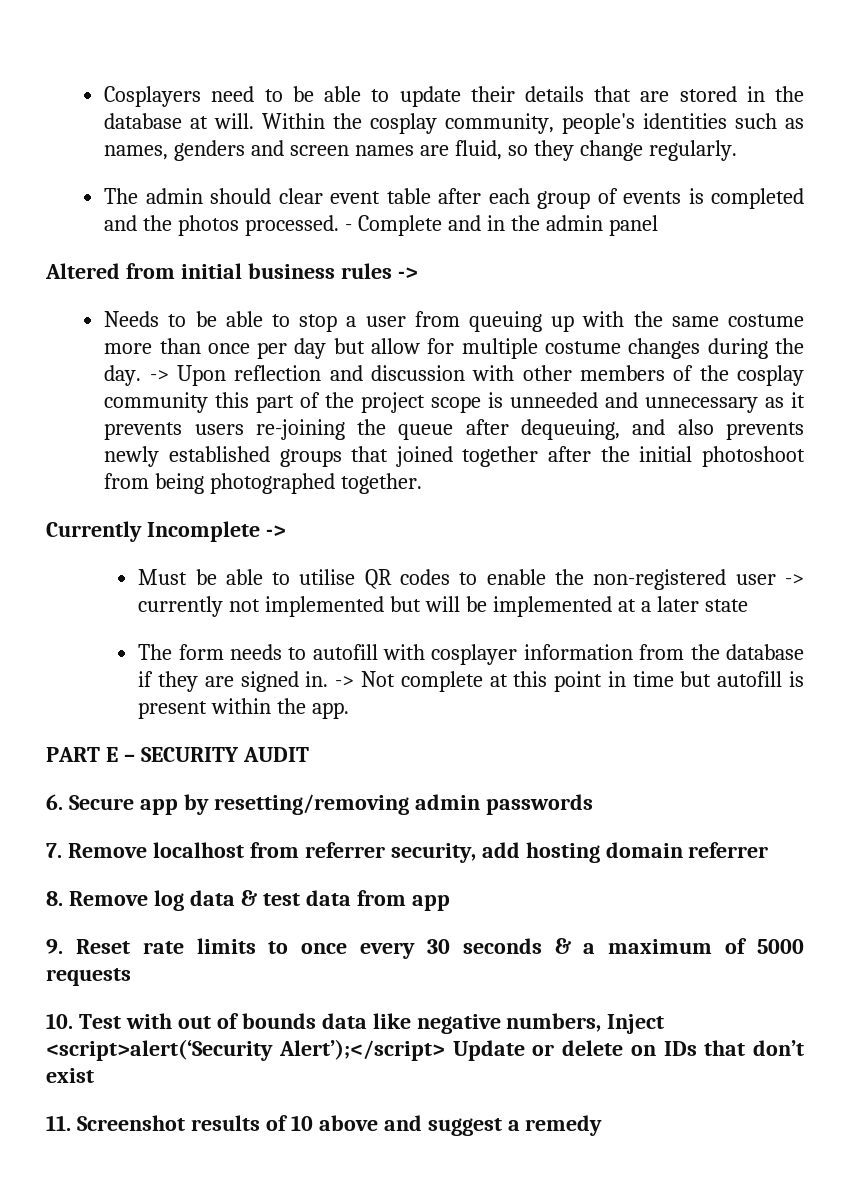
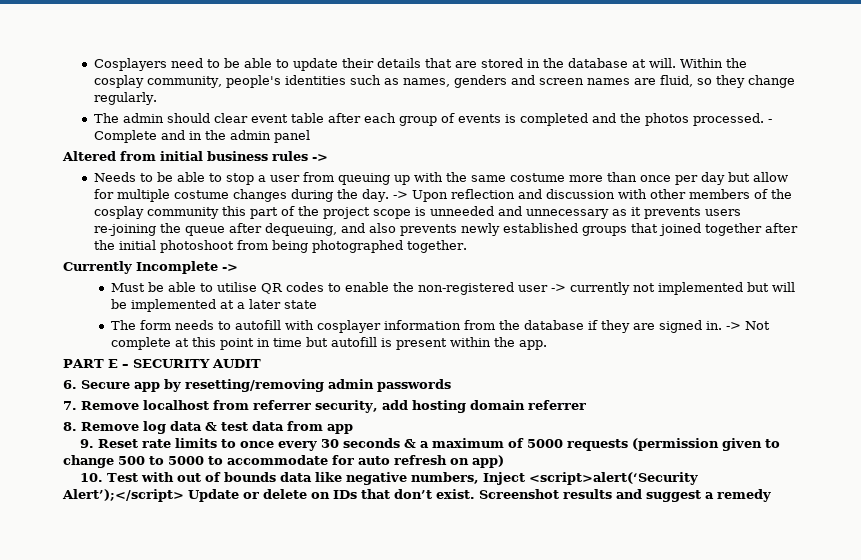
- 9. Reset rate limits to once every 30 seconds & a maximum of 5000 requests
+ 9. Reset rate limits to once every 30 seconds & a maximum of 5000 requests (permission given to change 500 to 5000 to accommodate for auto refresh on app)
- 10. Test with out of bounds data like negative numbers, Inject <script>alert(‘Security Alert’);</script> Update or delete on IDs that don’t exist
- 11. Screenshot results of 10 above and suggest a remedy
+ 10. Test with out of bounds data like negative numbers, Inject <script>alert(‘Security Alert’);</script> Update or delete on IDs that don’t exist. Screenshot results and suggest a remedy

